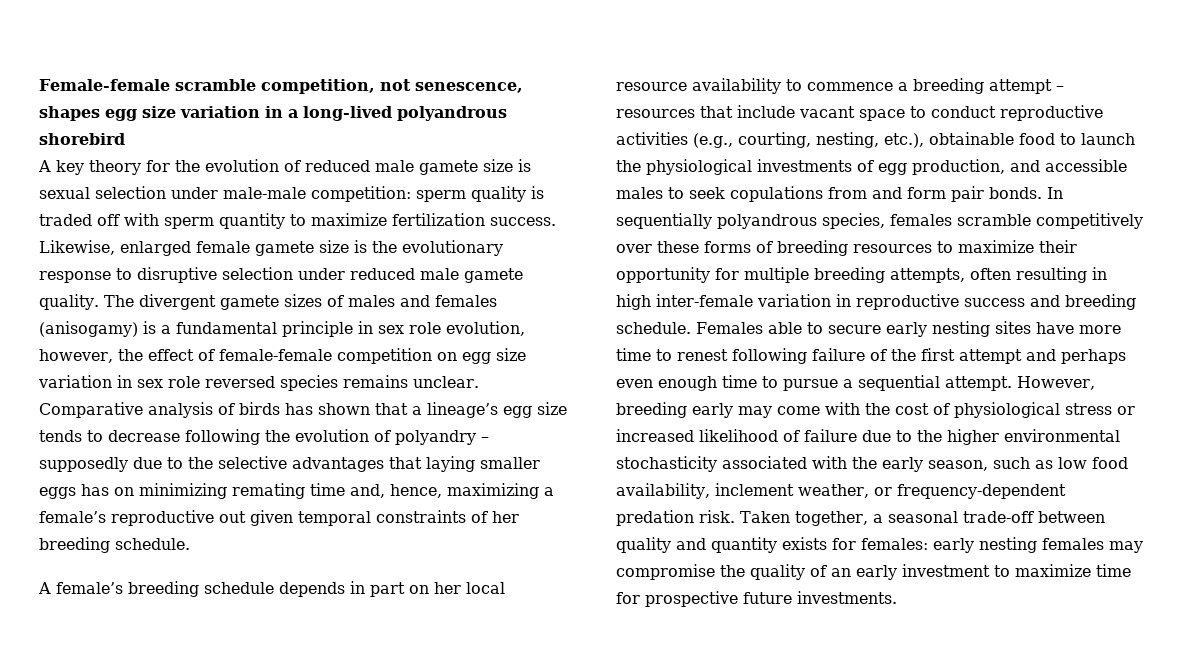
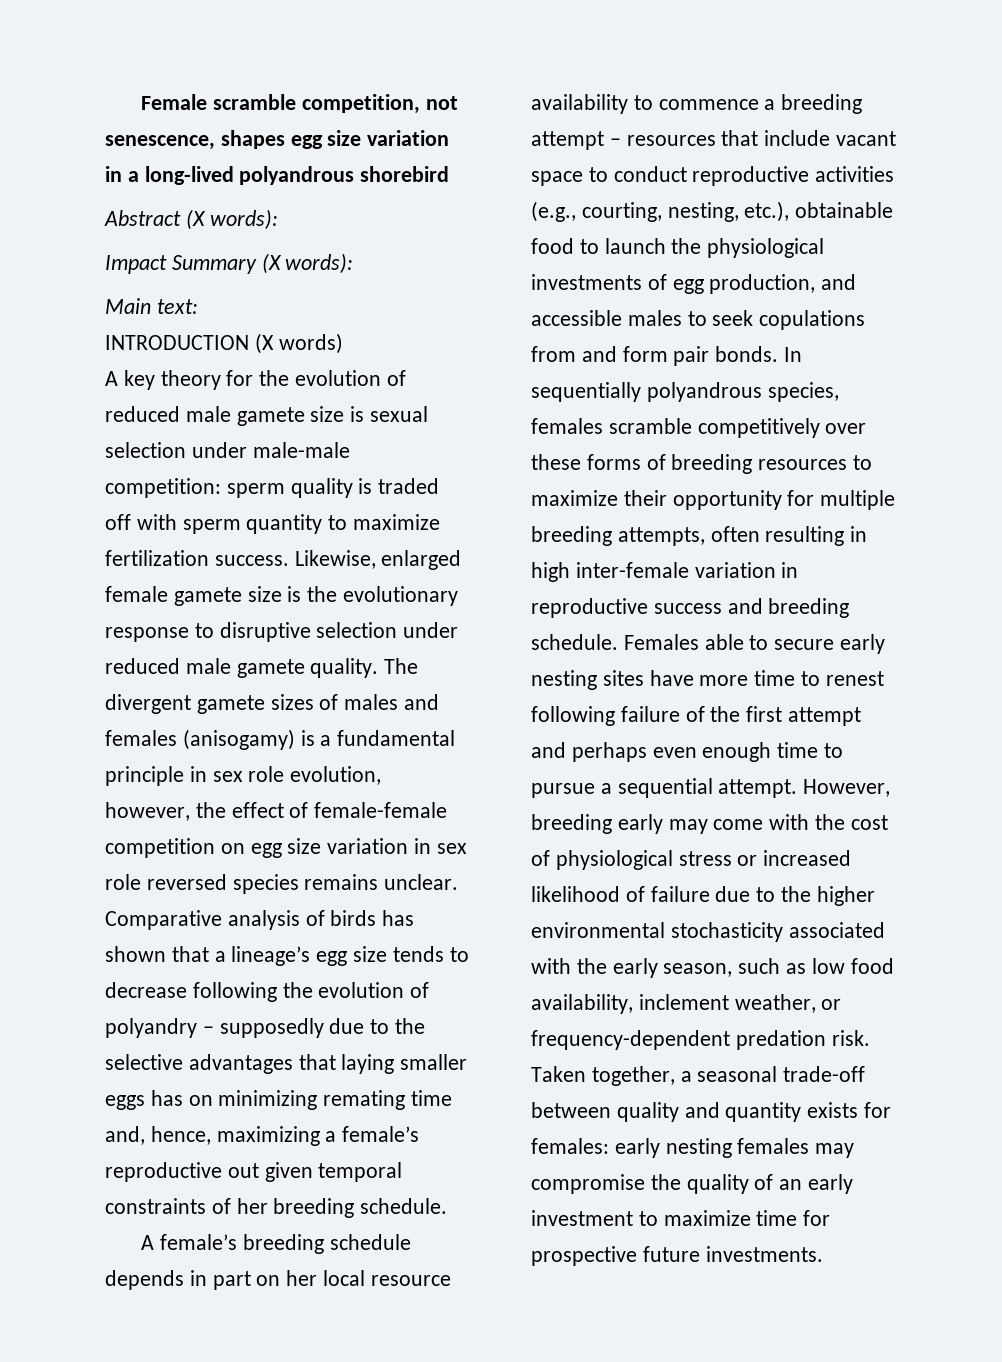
- Female-female scramble competition, not senescence, shapes egg size variation in a long-lived polyandrous shorebird
+ Female scramble competition, not senescence, shapes egg size variation in a long-lived polyandrous shorebird
+ Abstract (X words):
+ Impact Summary (X words):
+ Main text:
+ INTRODUCTION (X words)

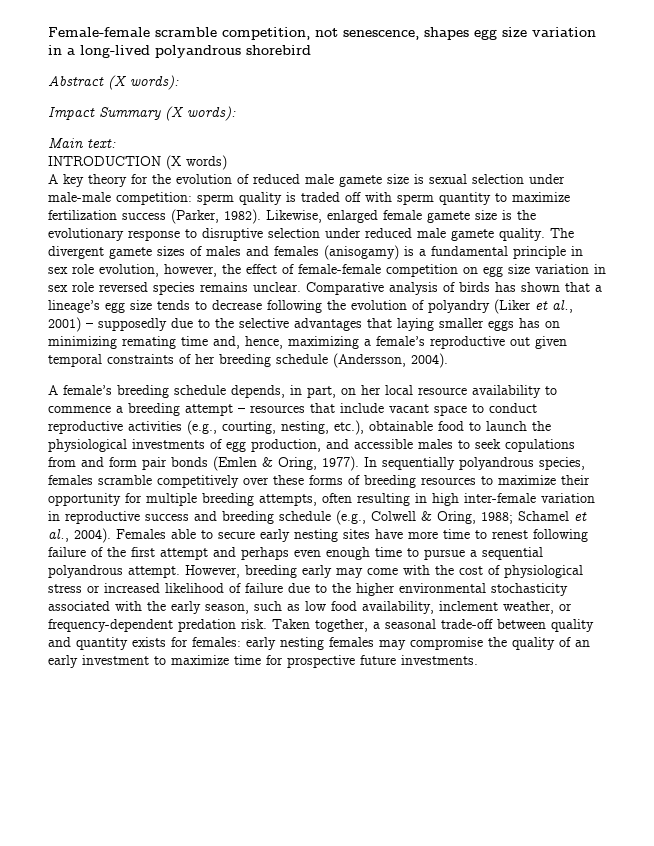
- Female scramble competition, not senescence, shapes egg size variation in a long-lived polyandrous shorebird
+ Female-female scramble competition, not senescence, shapes egg size variation in a long-lived polyandrous shorebird
- A key theory for the evolution of reduced male gamete size is sexual selection under male-male competition: sperm quality is traded off with sperm quantity to maximize fertilization success.
+ A key theory for the evolution of reduced male gamete size is sexual selection under male-male competition: sperm quality is traded off with sperm quantity to maximize fertilization success (Parker, 1982).
- Comparative analysis of birds has shown that a lineage’s egg size tends to decrease following the evolution of polyandry – supposedly due to the selective advantages that laying smaller eggs has on minimizing remating time and, hence, maximizing a female’s reproductive out given temporal constraints of her breeding schedule.
+ Comparative analysis of birds has shown that a lineage’s egg size tends to decrease following the evolution of polyandry (Liker et al., 2001) – supposedly due to the selective advantages that laying smaller eggs has on minimizing remating time and, hence, maximizing a female’s reproductive out given temporal constraints of her breeding schedule (Andersson, 2004).
- A female’s breeding schedule depends in part on her local resource availability to commence a breeding attempt – resources that include vacant space to conduct reproductive activities (e.g., courting, nesting, etc.), obtainable food to launch the physiological investments of egg production, and accessible males to seek copulations from and form pair bonds.
+ A female’s breeding schedule depends, in part, on her local resource availability to commence a breeding attempt – resources that include vacant space to conduct reproductive activities (e.g., courting, nesting, etc.), obtainable food to launch the physiological investments of egg production, and accessible males to seek copulations from and form pair bonds (Emlen & Oring, 1977).
- In sequentially polyandrous species, females scramble competitively over these forms of breeding resources to maximize their opportunity for multiple breeding attempts, often resulting in high inter-female variation in reproductive success and breeding schedule.
+ In sequentially polyandrous species, females scramble competitively over these forms of breeding resources to maximize their opportunity for multiple breeding attempts, often resulting in high inter-female variation in reproductive success and breeding schedule (e.g., Colwell & Oring, 1988; Schamel et al., 2004).
- Females able to secure early nesting sites have more time to renest following failure of the first attempt and perhaps even enough time to pursue a sequential attempt.
+ Females able to secure early nesting sites have more time to renest following failure of the first attempt and perhaps even enough time to pursue a sequential polyandrous attempt.

